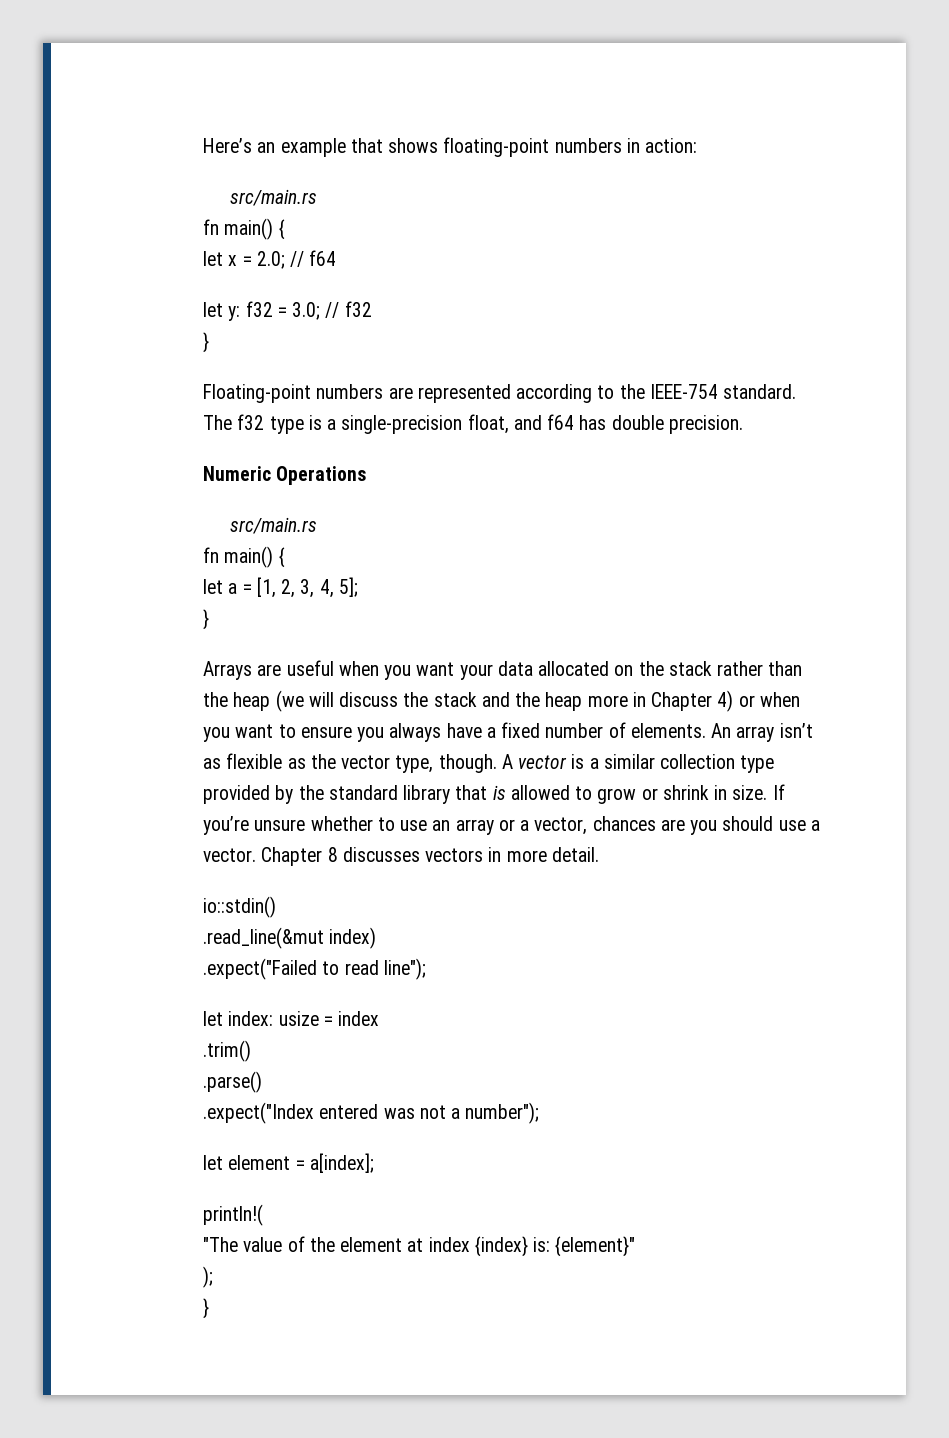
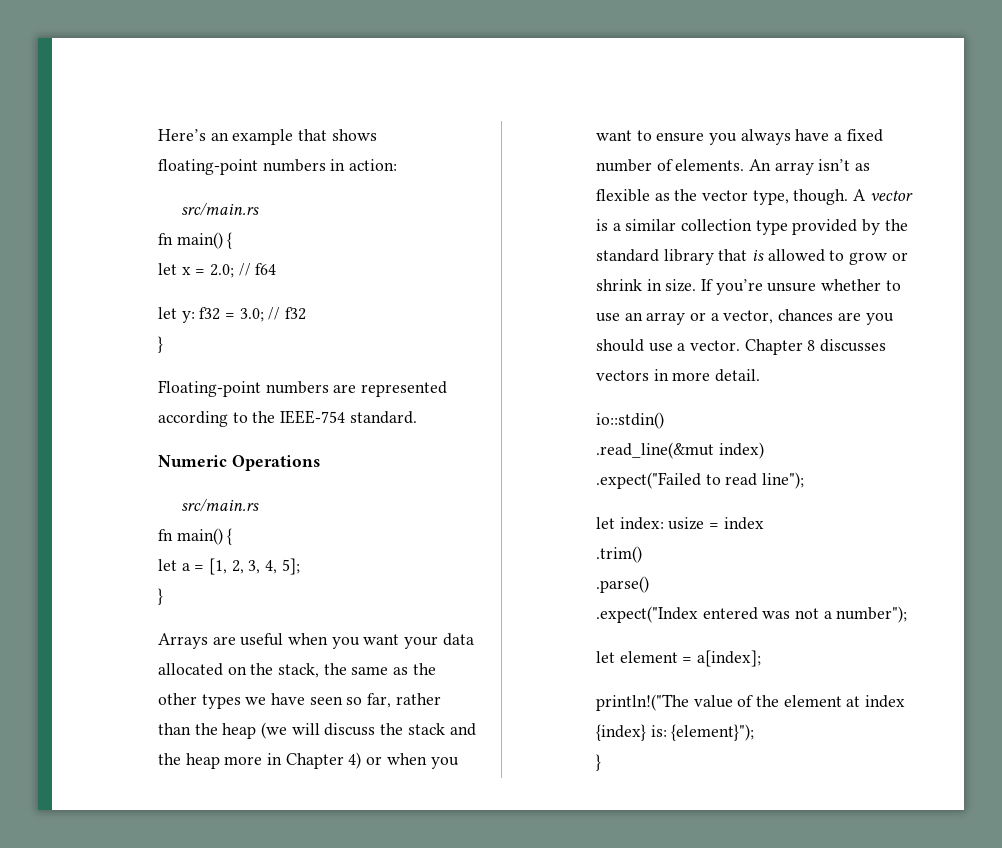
- The f32 type is a single-precision float, and f64 has double precision.
- Arrays are useful when you want your data allocated on the stack rather than the heap (we will discuss the stack and the heap more in Chapter 4) or when you want to ensure you always have a fixed number of elements.
+ Arrays are useful when you want your data allocated on the stack, the same as the other types we have seen so far, rather than the heap (we will discuss the stack and the heap more in Chapter 4) or when you want to ensure you always have a fixed number of elements.
- println!(
- "The value of the element at index {index} is: {element}"
- );
+ println!("The value of the element at index {index} is: {element}");

